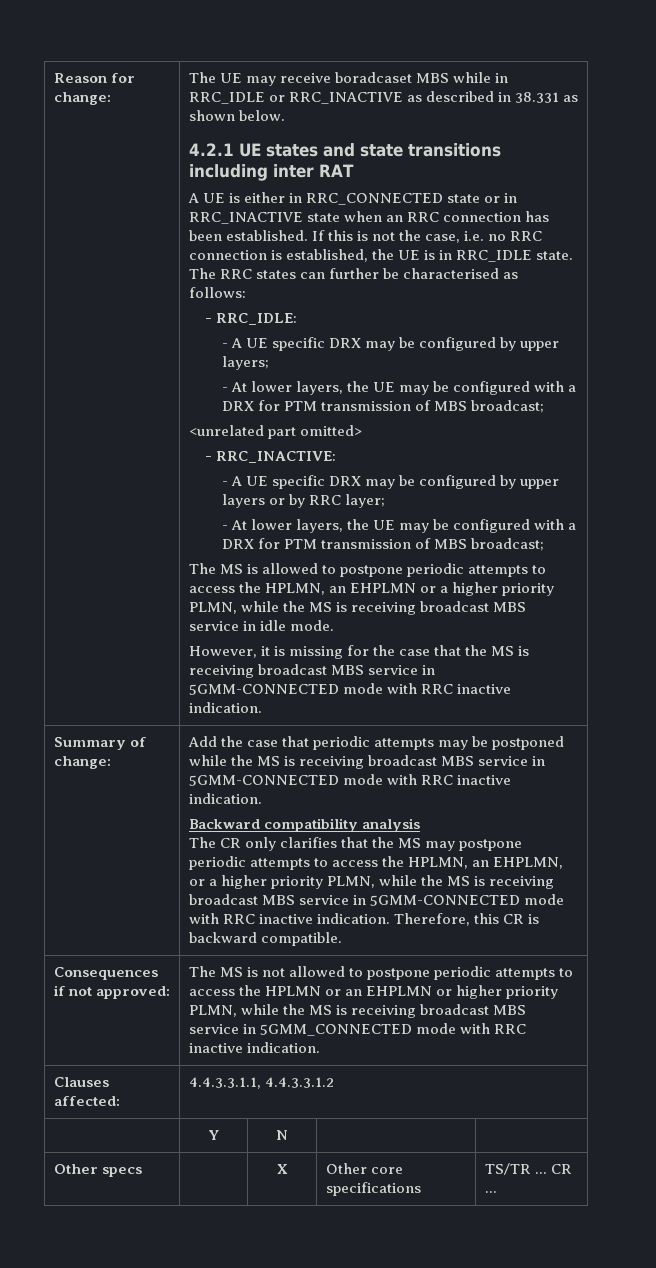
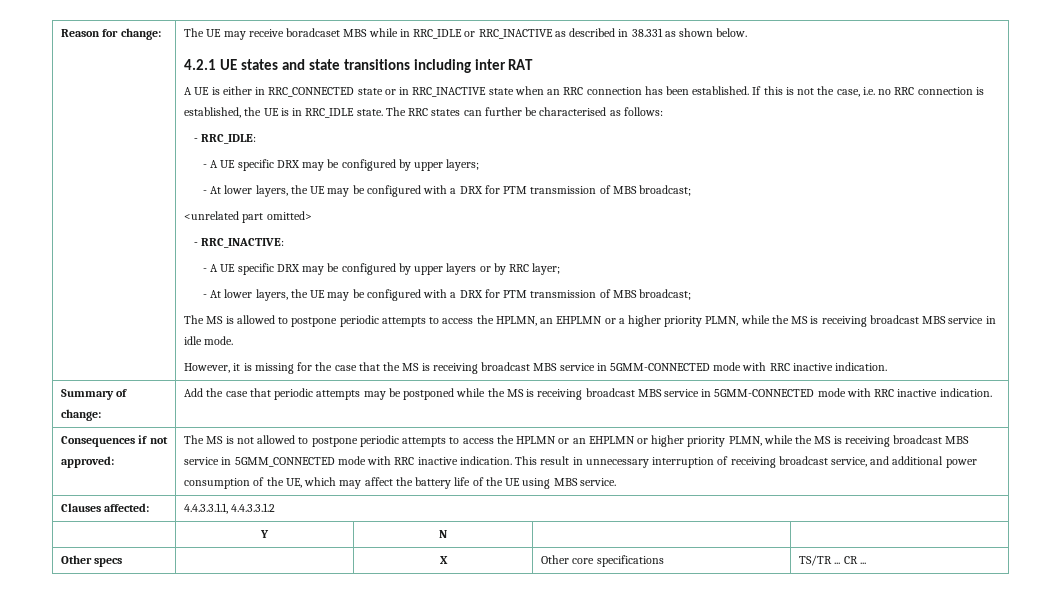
- Backward compatibility analysis
- The CR only clarifies that the MS may postpone periodic attempts to access the HPLMN, an EHPLMN, or a higher priority PLMN, while the MS is receiving broadcast MBS service in 5GMM-CONNECTED mode with RRC inactive indication. Therefore, this CR is backward compatible.
+ This result in unnecessary interruption of receiving broadcast service, and additional power consumption of the UE, which may affect the battery life of the UE using MBS service.

